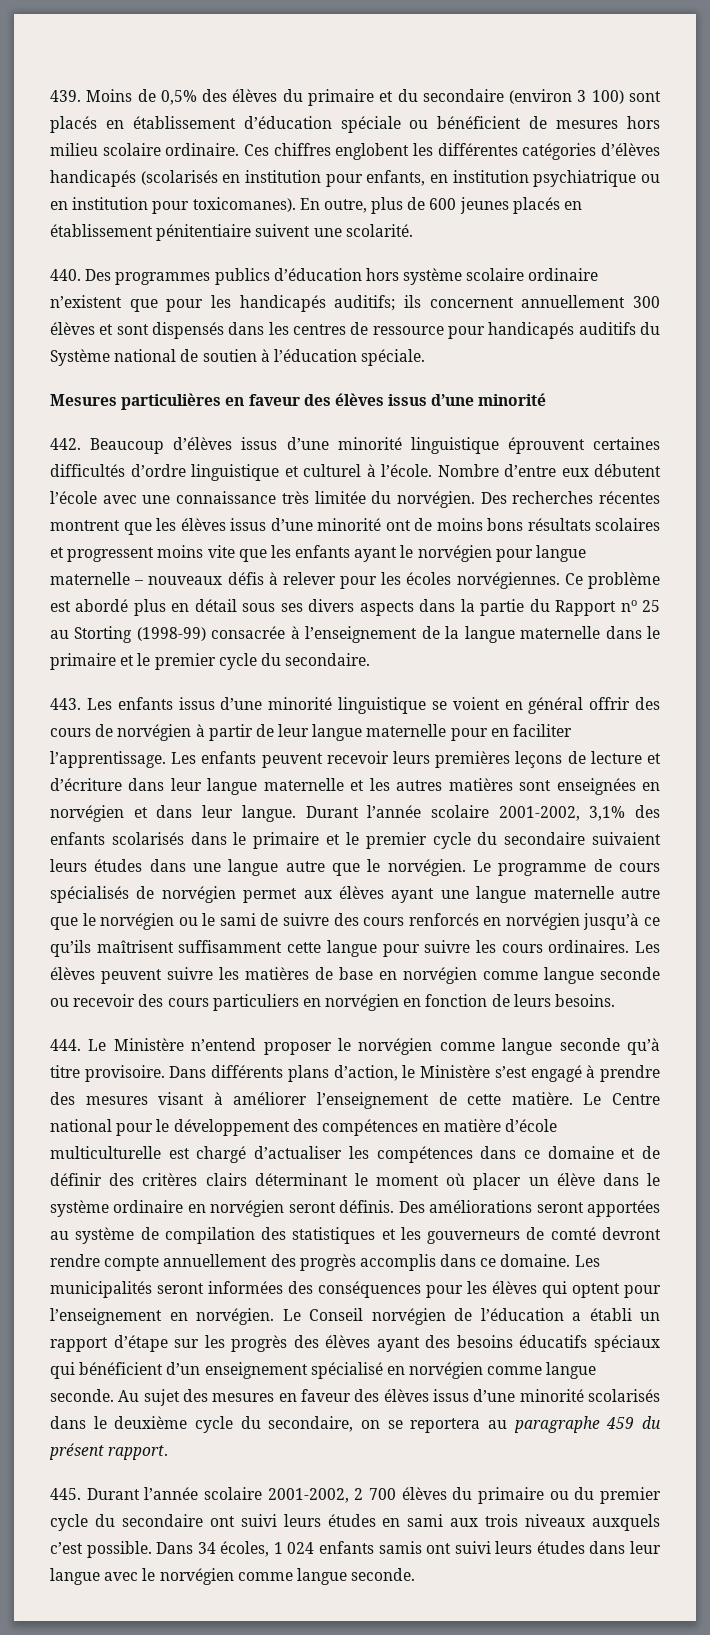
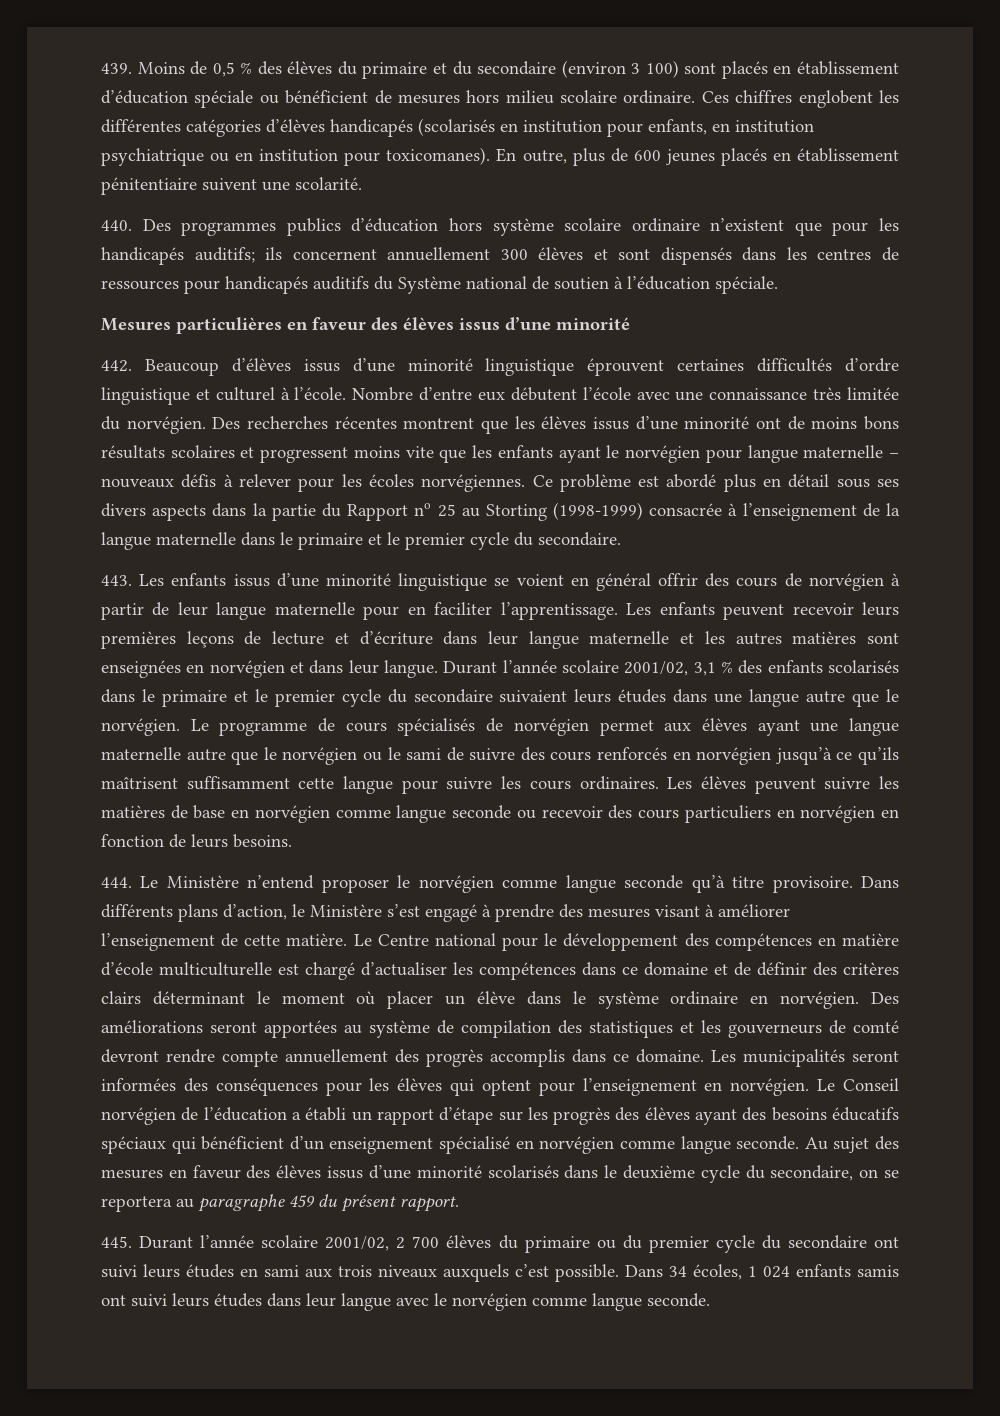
- 439. Moins de 0,5% des élèves du primaire et du secondaire (environ 3 100) sont placés en établissement d’éducation spéciale ou bénéficient de mesures hors milieu scolaire ordinaire.
+ 439. Moins de 0,5 % des élèves du primaire et du secondaire (environ 3 100) sont placés en établissement d’éducation spéciale ou bénéficient de mesures hors milieu scolaire ordinaire.
- 440. Des programmes publics d’éducation hors système scolaire ordinaire n’existent que pour les handicapés auditifs; ils concernent annuellement 300 élèves et sont dispensés dans les centres de ressource pour handicapés auditifs du Système national de soutien à l’éducation spéciale.
+ 440. Des programmes publics d’éducation hors système scolaire ordinaire n’existent que pour les handicapés auditifs; ils concernent annuellement 300 élèves et sont dispensés dans les centres de ressources pour handicapés auditifs du Système national de soutien à l’éducation spéciale.
- Ce problème est abordé plus en détail sous ses divers aspects dans la partie du Rapport no 25 au Storting (1998-99) consacrée à l’enseignement de la langue maternelle dans le primaire et le premier cycle du secondaire.
+ Ce problème est abordé plus en détail sous ses divers aspects dans la partie du Rapport no 25 au Storting (1998-1999) consacrée à l’enseignement de la langue maternelle dans le primaire et le premier cycle du secondaire.
- Durant l’année scolaire 2001-2002, 3,1% des enfants scolarisés dans le primaire et le premier cycle du secondaire suivaient leurs études dans une langue autre que le norvégien.
+ Durant l’année scolaire 2001/02, 3,1 % des enfants scolarisés dans le primaire et le premier cycle du secondaire suivaient leurs études dans une langue autre que le norvégien.
- Le Centre national pour le développement des compétences en matière d’école multiculturelle est chargé d’actualiser les compétences dans ce domaine et de définir des critères clairs déterminant le moment où placer un élève dans le système ordinaire en norvégien seront définis.
+ Le Centre national pour le développement des compétences en matière d’école multiculturelle est chargé d’actualiser les compétences dans ce domaine et de définir des critères clairs déterminant le moment où placer un élève dans le système ordinaire en norvégien.
- 445. Durant l’année scolaire 2001-2002, 2 700 élèves du primaire ou du premier cycle du secondaire ont suivi leurs études en sami aux trois niveaux auxquels c’est possible.
+ 445. Durant l’année scolaire 2001/02, 2 700 élèves du primaire ou du premier cycle du secondaire ont suivi leurs études en sami aux trois niveaux auxquels c’est possible.

